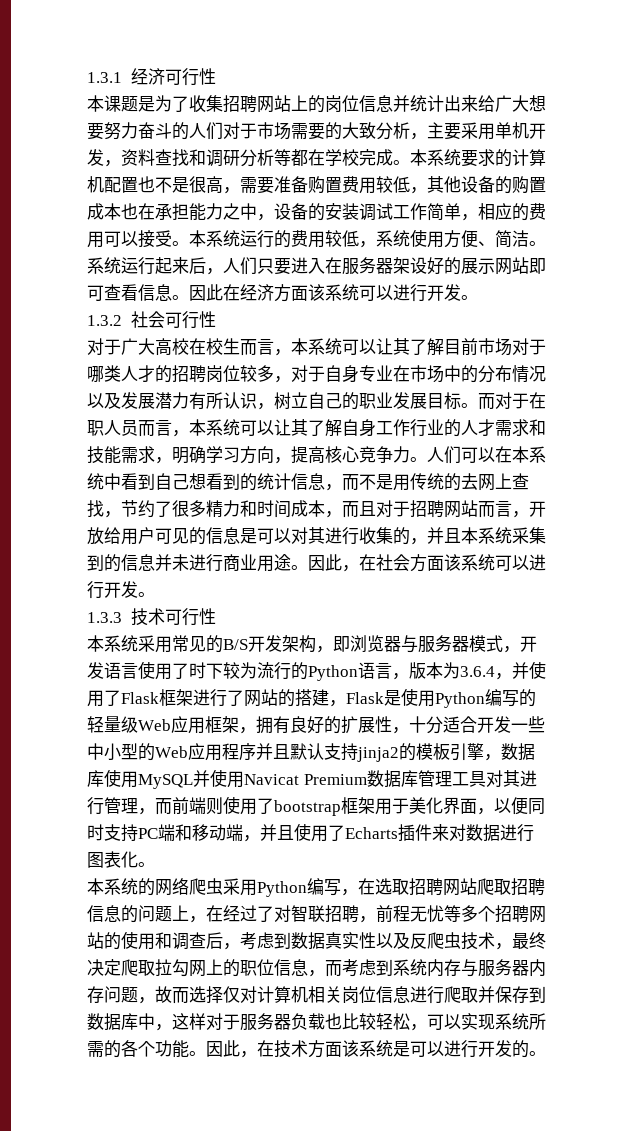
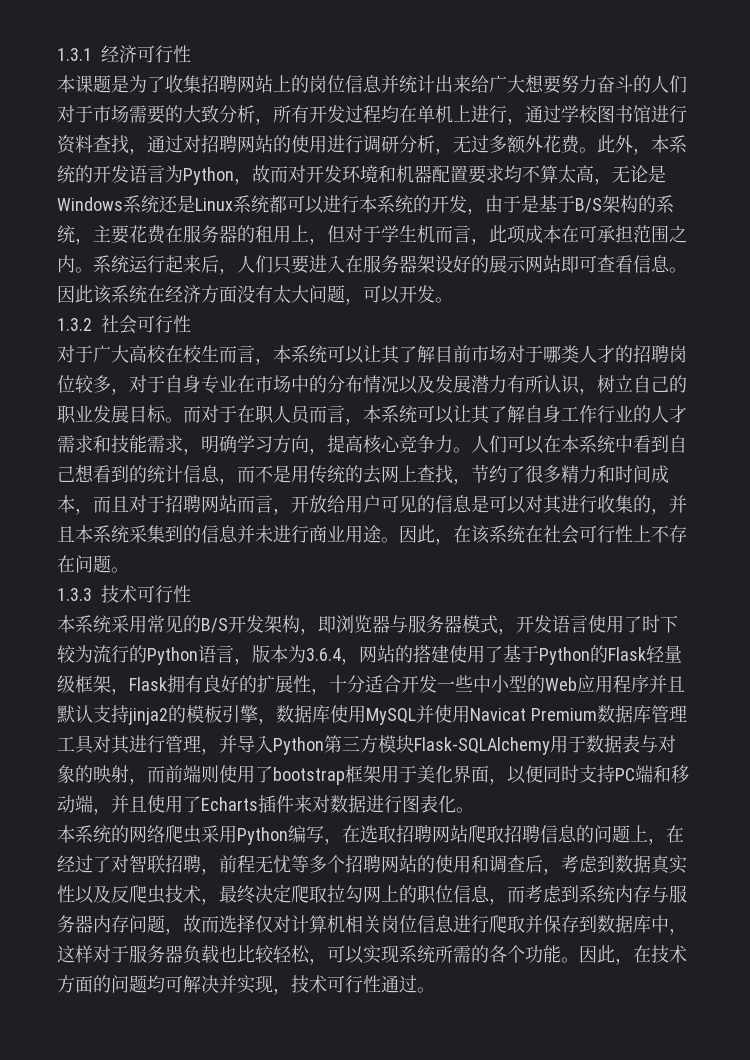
- 本课题是为了收集招聘网站上的岗位信息并统计出来给广大想要努力奋斗的人们对于市场需要的大致分析，主要采用单机开发，资料查找和调研分析等都在学校完成。本系统要求的计算机配置也不是很高，需要准备购置费用较低，其他设备的购置成本也在承担能力之中，设备的安装调试工作简单，相应的费用可以接受。本系统运行的费用较低，系统使用方便、简洁。
+ 本课题是为了收集招聘网站上的岗位信息并统计出来给广大想要努力奋斗的人们对于市场需要的大致分析，所有开发过程均在单机上进行，通过学校图书馆进行资料查找，通过对招聘网站的使用进行调研分析，无过多额外花费。此外，本系统的开发语言为Python，故而对开发环境和机器配置要求均不算太高，无论是Windows系统还是Linux系统都可以进行本系统的开发，由于是基于B/S架构的系统，主要花费在服务器的租用上，但对于学生机而言，此项成本在可承担范围之内。
- 因此在经济方面该系统可以进行开发。
+ 因此该系统在经济方面没有太大问题，可以开发。
- 因此，在社会方面该系统可以进行开发。
+ 因此，在该系统在社会可行性上不存在问题。
- 本系统采用常见的B/S开发架构，即浏览器与服务器模式，开发语言使用了时下较为流行的Python语言，版本为3.6.4，并使用了Flask框架进行了网站的搭建，Flask是使用Python编写的轻量级Web应用框架，拥有良好的扩展性，十分适合开发一些中小型的Web应用程序并且默认支持jinja2的模板引擎，数据库使用MySQL并使用Navicat Premium数据库管理工具对其进行管理，而前端则使用了bootstrap框架用于美化界面，以便同时支持PC端和移动端，并且使用了Echarts插件来对数据进行图表化。
+ 本系统采用常见的B/S开发架构，即浏览器与服务器模式，开发语言使用了时下较为流行的Python语言，版本为3.6.4，网站的搭建使用了基于Python的Flask轻量级框架，Flask拥有良好的扩展性，十分适合开发一些中小型的Web应用程序并且默认支持jinja2的模板引擎，数据库使用MySQL并使用Navicat Premium数据库管理工具对其进行管理，并导入Python第三方模块Flask-SQLAlchemy用于数据表与对象的映射，而前端则使用了bootstrap框架用于美化界面，以便同时支持PC端和移动端，并且使用了Echarts插件来对数据进行图表化。
- 因此，在技术方面该系统是可以进行开发的。
+ 因此，在技术方面的问题均可解决并实现，技术可行性通过。

